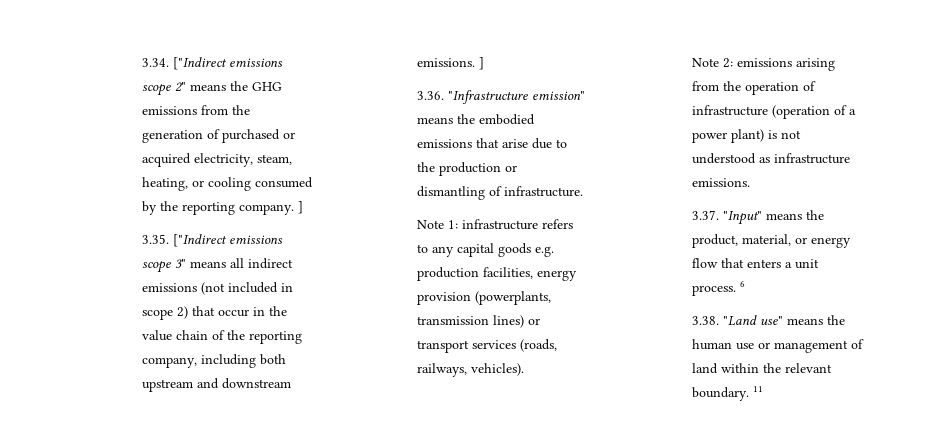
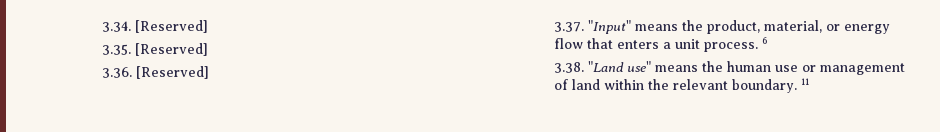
- 3.34. ["Indirect emissions scope 2" means the GHG emissions from the generation of purchased or acquired electricity, steam, heating, or cooling consumed by the reporting company. ]
- 3.35. ["Indirect emissions scope 3" means all indirect emissions (not included in scope 2) that occur in the value chain of the reporting company, including both upstream and downstream emissions. ]
- 3.36. "Infrastructure emission" means the embodied emissions that arise due to the production or dismantling of infrastructure.
- Note 1: infrastructure refers to any capital goods e.g. production facilities, energy provision (powerplants, transmission lines) or transport services (roads, railways, vehicles).
- Note 2: emissions arising from the operation of infrastructure (operation of a power plant) is not understood as infrastructure emissions.
+ 3.34. [Reserved]
+ 3.35. [Reserved]
+ 3.36. [Reserved]

